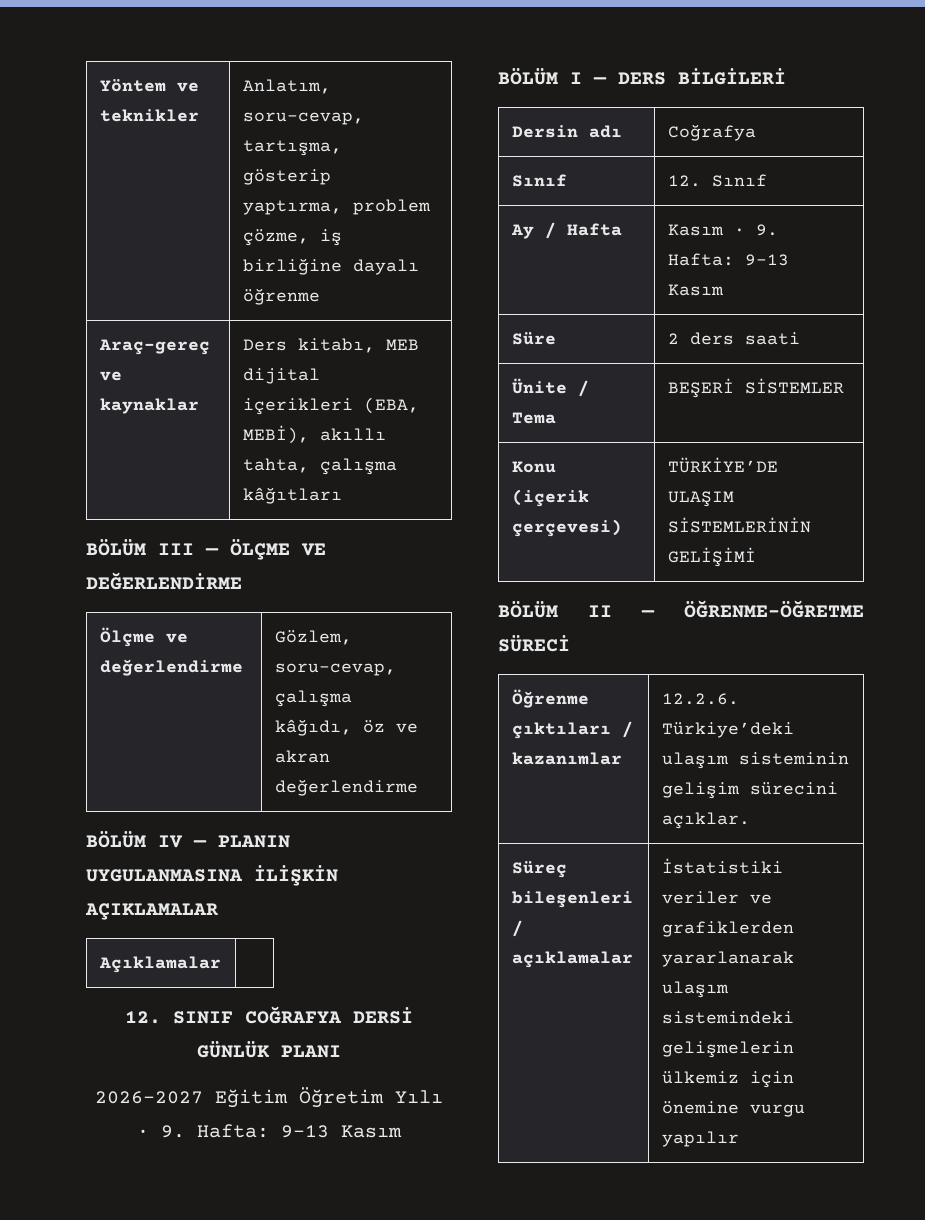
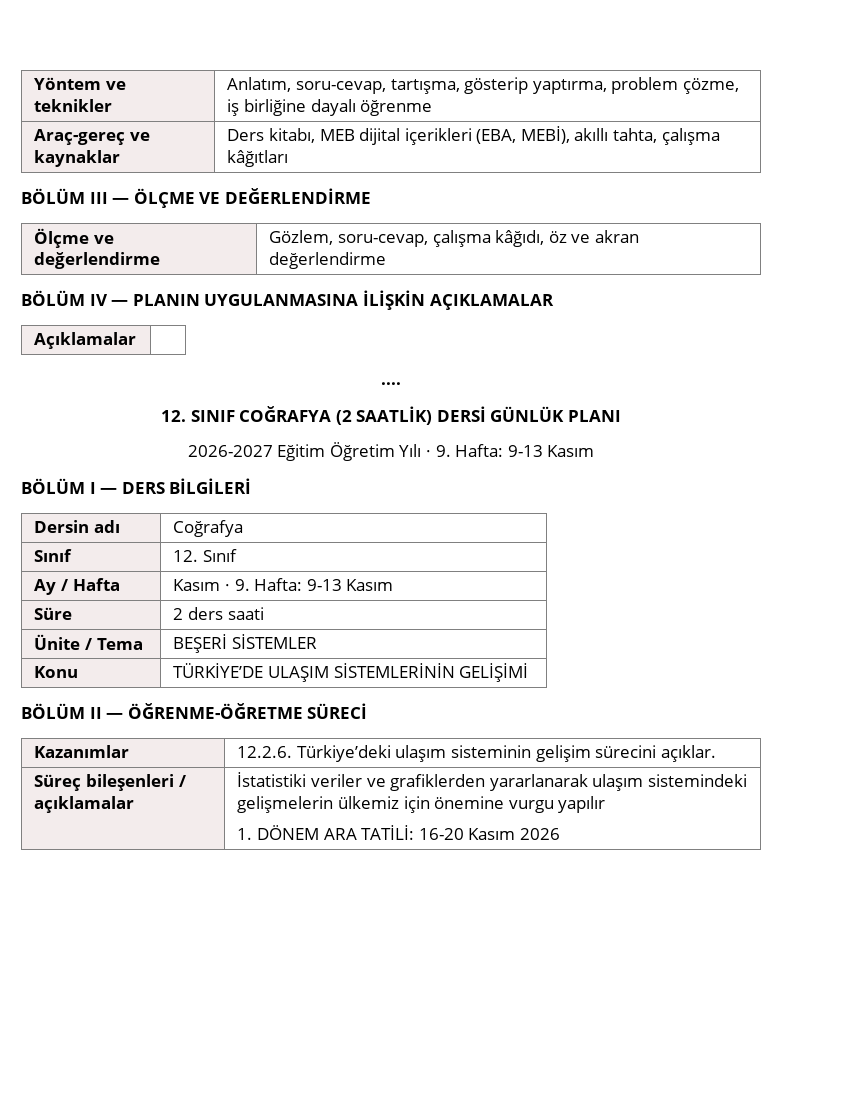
+ ....
- 12. SINIF COĞRAFYA DERSİ GÜNLÜK PLANI
+ 12. SINIF COĞRAFYA (2 SAATLİK) DERSİ GÜNLÜK PLANI
- Konu (içerik çerçevesi) | TÜRKİYE’DE ULAŞIM SİSTEMLERİNİN GELİŞİMİ
+ Konu | TÜRKİYE’DE ULAŞIM SİSTEMLERİNİN GELİŞİMİ
- Öğrenme çıktıları / kazanımlar | 12.2.6. Türkiye’deki ulaşım sisteminin gelişim sürecini açıklar.
+ Kazanımlar | 12.2.6. Türkiye’deki ulaşım sisteminin gelişim sürecini açıklar.
  Süreç bileşenleri / açıklamalar | İstatistiki veriler ve grafiklerden yararlanarak ulaşım sistemindeki gelişmelerin ülkemiz için önemine vurgu yapılır
+ 1. DÖNEM ARA TATİLİ: 16-20 Kasım 2026

